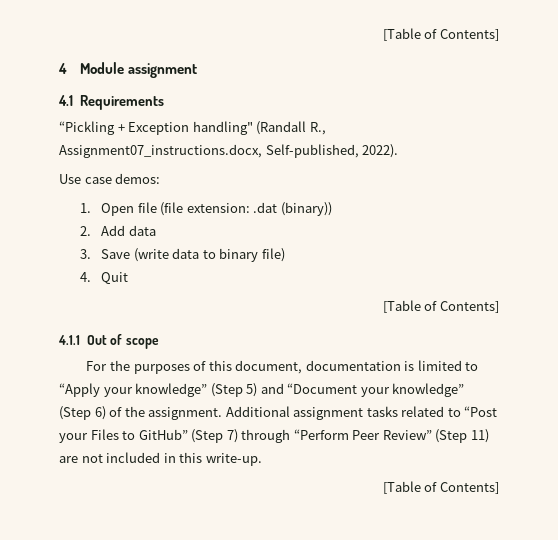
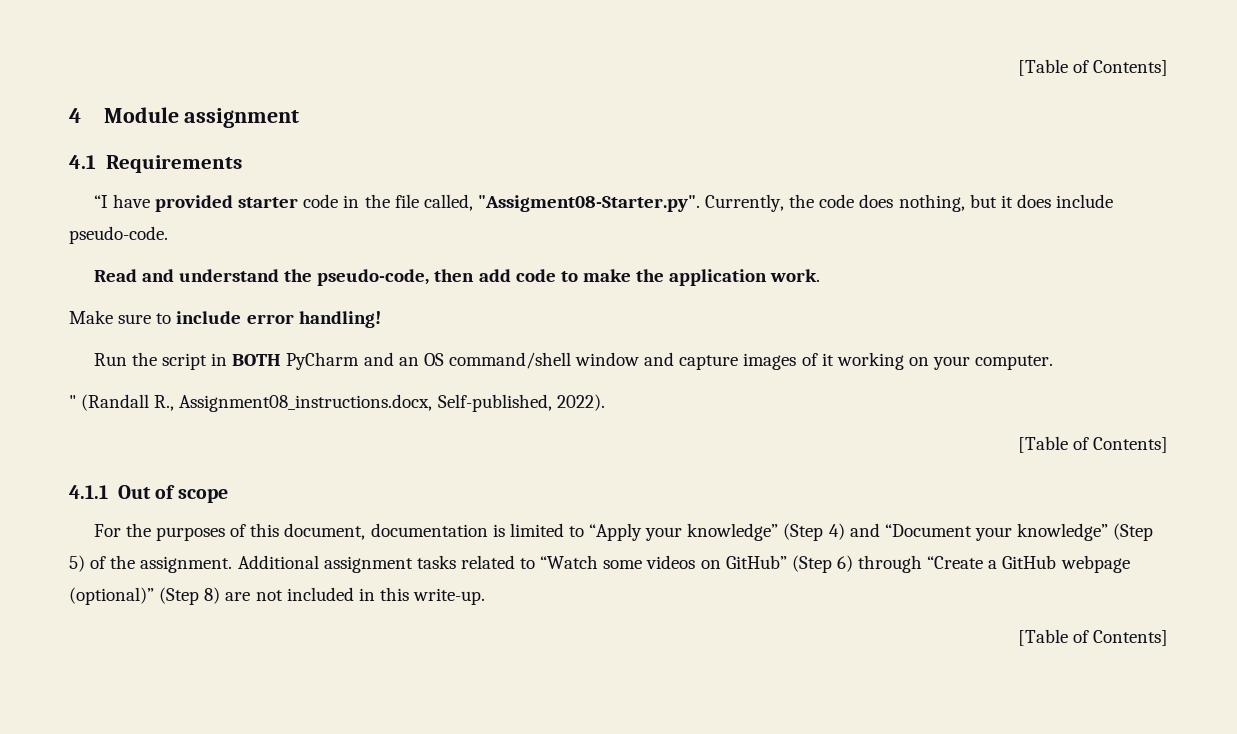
- “Pickling + Exception handling" (Randall R., Assignment07_instructions.docx, Self-published, 2022).
+ “I have provided starter code in the file called, "Assigment08-Starter.py". Currently, the code does nothing, but it does include pseudo-code.
+ Read and understand the pseudo-code, then add code to make the application work.
+ Make sure to include error handling!
+ Run the script in BOTH PyCharm and an OS command/shell window and capture images of it working on your computer.
+ " (Randall R., Assignment08_instructions.docx, Self-published, 2022).
- Use case demos:
- 1. Open file (file extension: .dat (binary))
- 2. Add data
- 3. Save (write data to binary file)
- 4. Quit
- For the purposes of this document, documentation is limited to “Apply your knowledge” (Step 5) and “Document your knowledge” (Step 6) of the assignment.
+ For the purposes of this document, documentation is limited to “Apply your knowledge” (Step 4) and “Document your knowledge” (Step 5) of the assignment.
- Additional assignment tasks related to “Post your Files to GitHub” (Step 7) through “Perform Peer Review” (Step 11) are not included in this write-up.
+ Additional assignment tasks related to “Watch some videos on GitHub” (Step 6) through “Create a GitHub webpage (optional)” (Step 8) are not included in this write-up.

